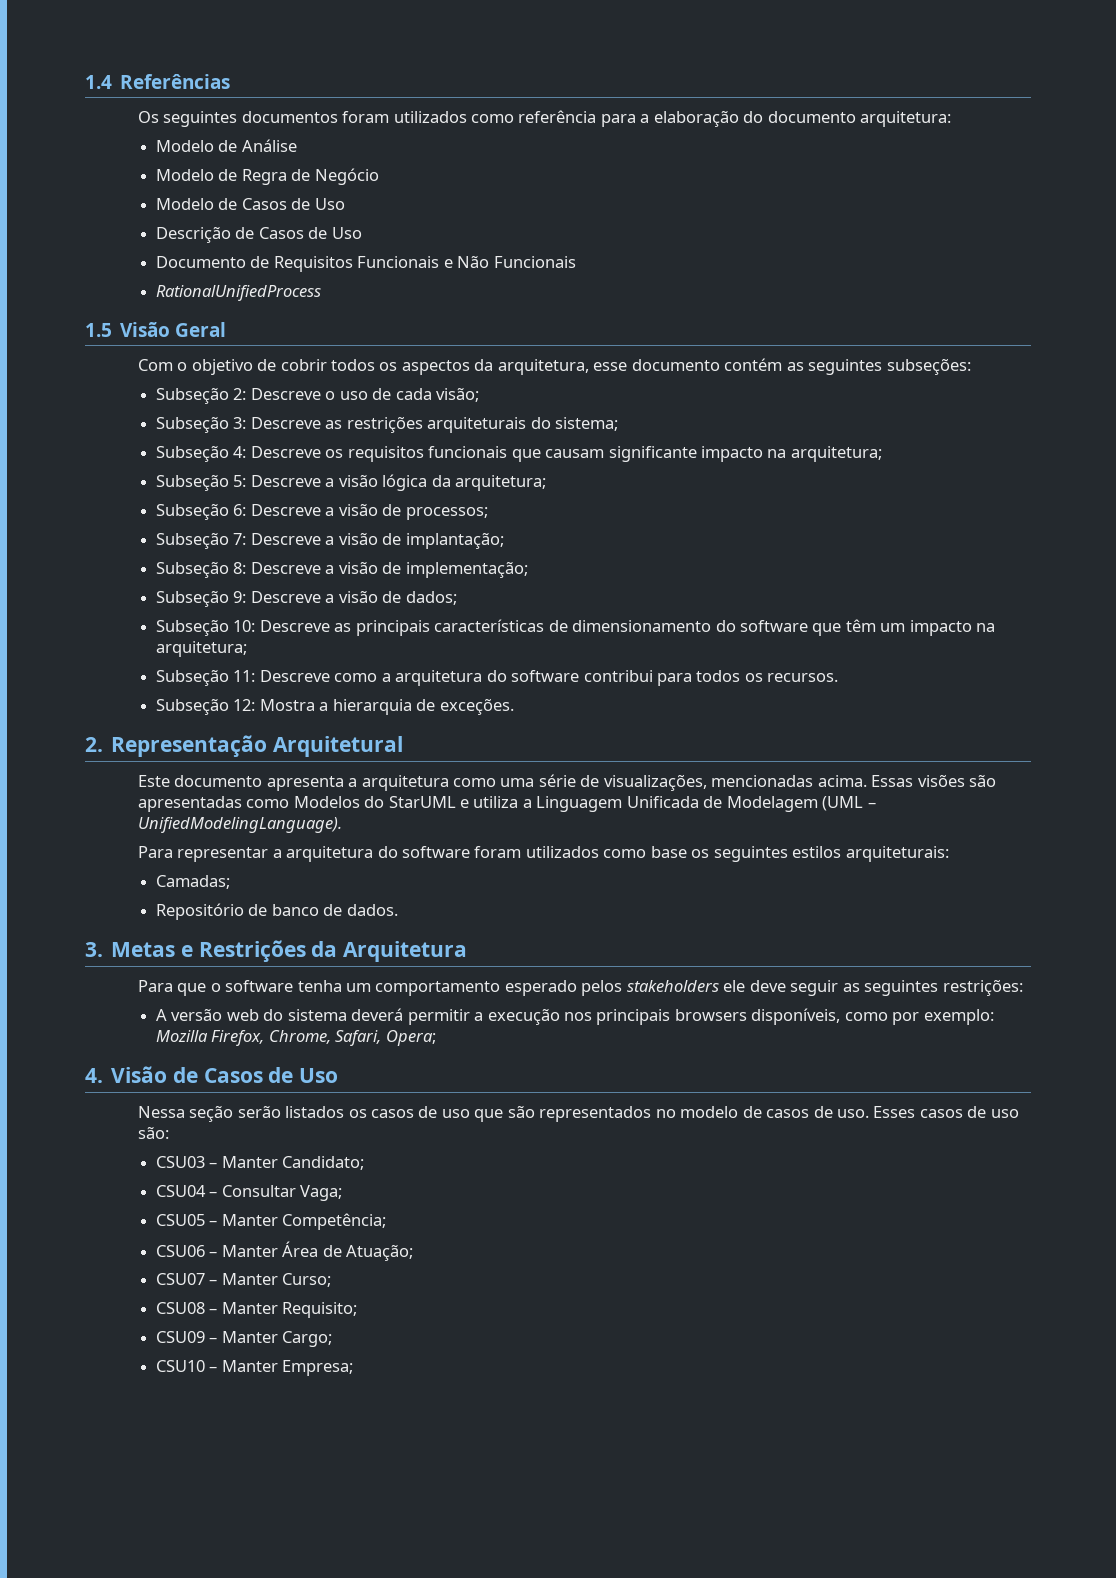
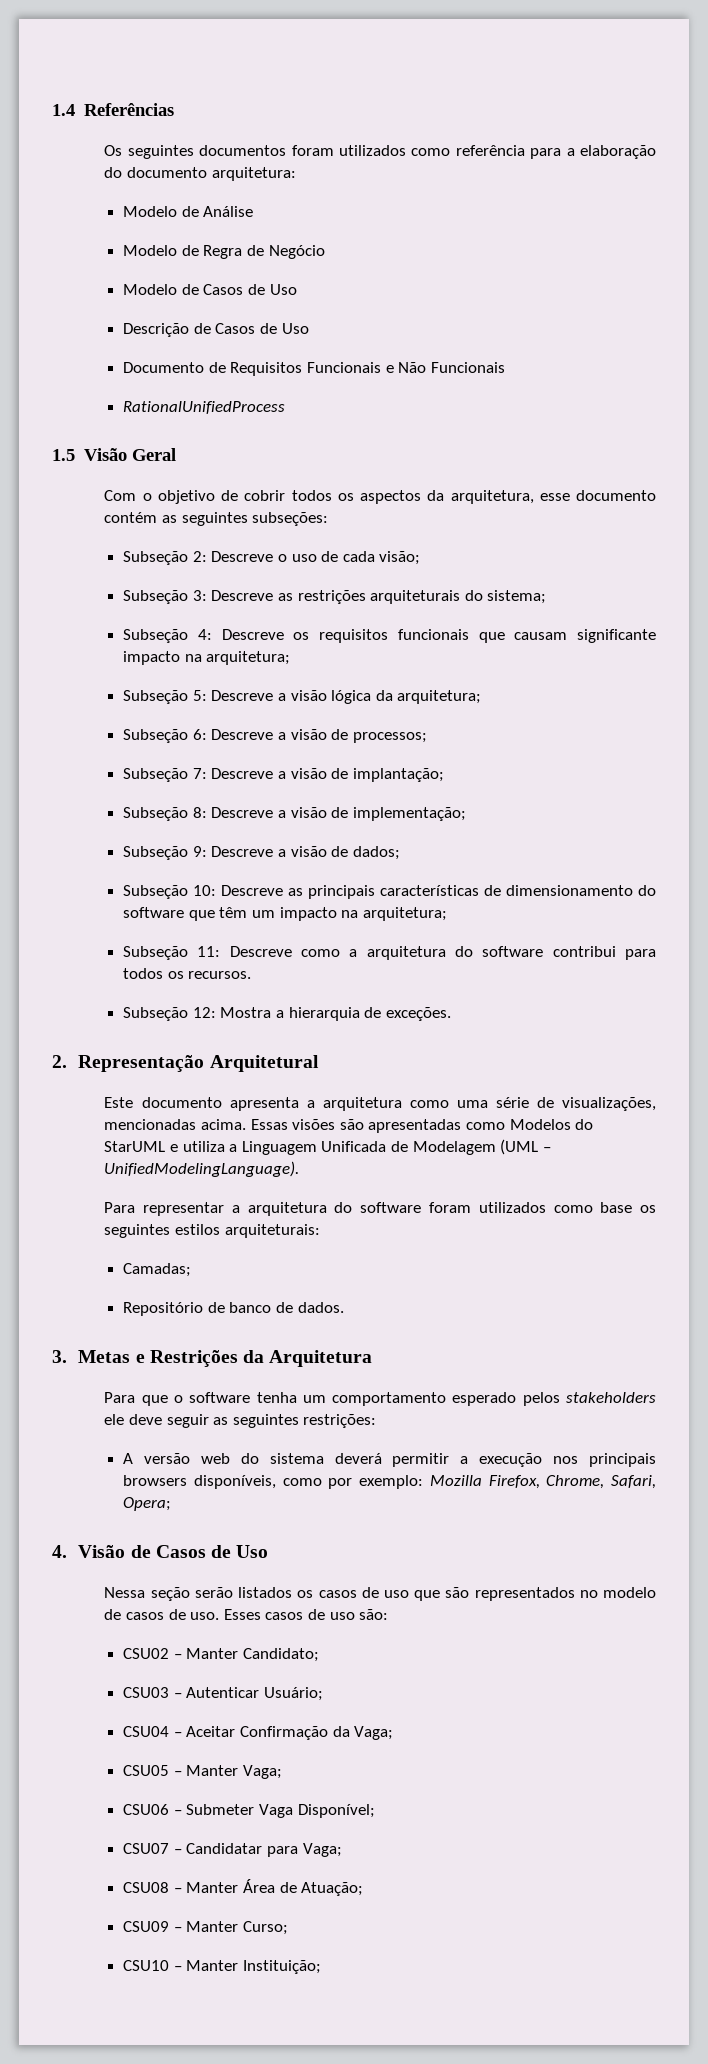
- CSU03 – Manter Candidato;
+ CSU02 – Manter Candidato;
+ CSU03 – Autenticar Usuário;
- CSU04 – Consultar Vaga;
+ CSU04 – Aceitar Confirmação da Vaga;
- CSU05 – Manter Competência;
+ CSU05 – Manter Vaga;
- CSU06 – Manter Área de Atuação;
+ CSU06 – Submeter Vaga Disponível;
+ CSU07 – Candidatar para Vaga;
+ CSU08 – Manter Área de Atuação;
- CSU07 – Manter Curso;
+ CSU09 – Manter Curso;
- CSU08 – Manter Requisito;
- CSU09 – Manter Cargo;
- CSU10 – Manter Empresa;
+ CSU10 – Manter Instituição;

